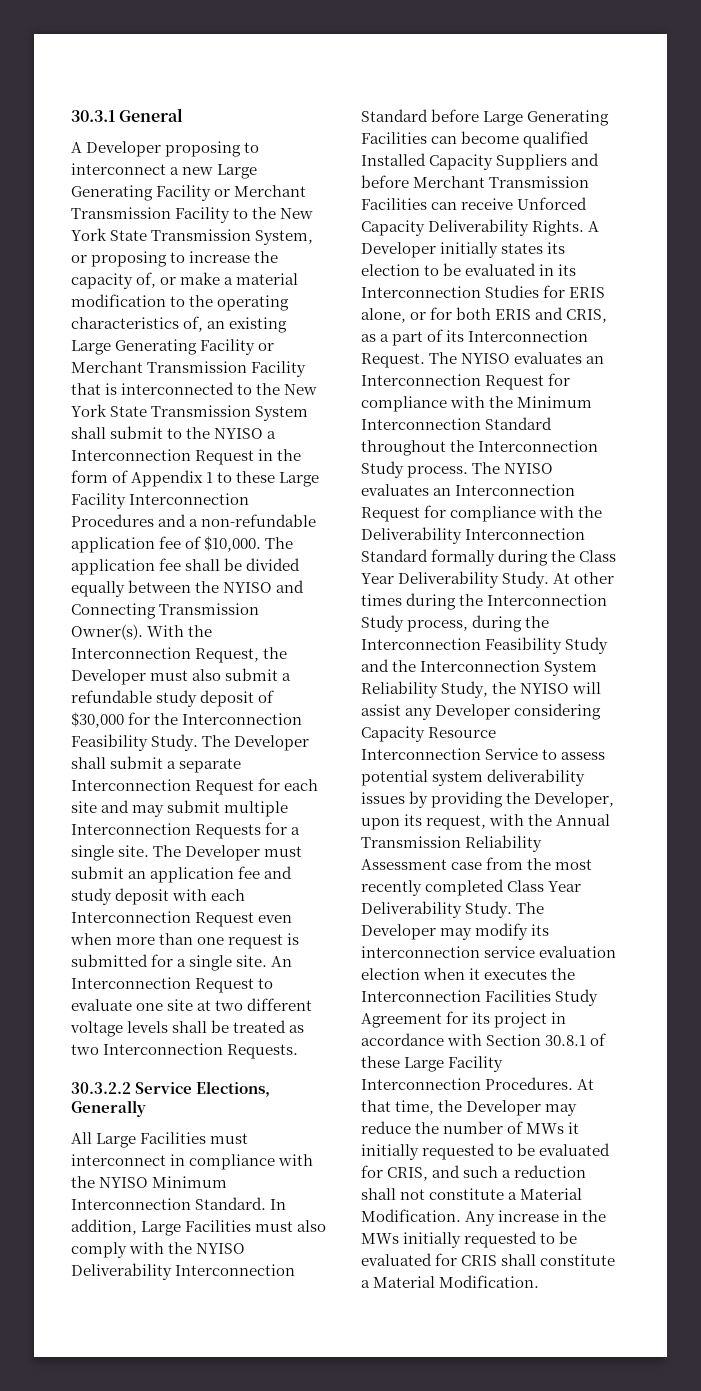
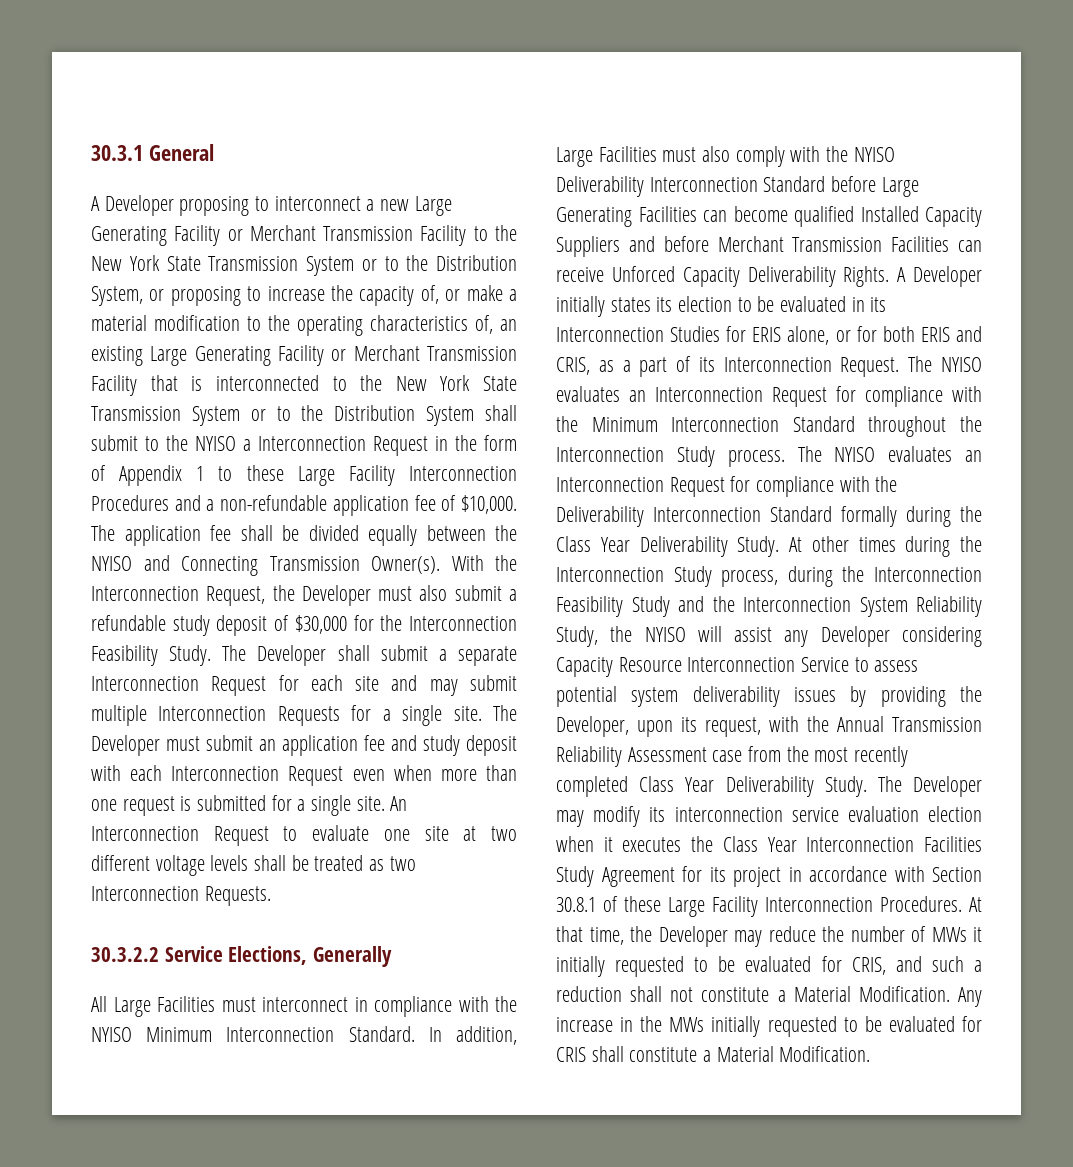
- A Developer proposing to interconnect a new Large Generating Facility or Merchant Transmission Facility to the New York State Transmission System, or proposing to increase the capacity of, or make a material modification to the operating characteristics of, an existing Large Generating Facility or Merchant Transmission Facility that is interconnected to the New York State Transmission System shall submit to the NYISO a Interconnection Request in the form of Appendix 1 to these Large Facility Interconnection Procedures and a non-refundable application fee of $10,000.
+ A Developer proposing to interconnect a new Large Generating Facility or Merchant Transmission Facility to the New York State Transmission System or to the Distribution System, or proposing to increase the capacity of, or make a material modification to the operating characteristics of, an existing Large Generating Facility or Merchant Transmission Facility that is interconnected to the New York State Transmission System or to the Distribution System shall submit to the NYISO a Interconnection Request in the form of Appendix 1 to these Large Facility Interconnection Procedures and a non-refundable application fee of $10,000.
- The Developer may modify its interconnection service evaluation election when it executes the Interconnection Facilities Study Agreement for its project in accordance with Section 30.8.1 of these Large Facility Interconnection Procedures.
+ The Developer may modify its interconnection service evaluation election when it executes the Class Year Interconnection Facilities Study Agreement for its project in accordance with Section 30.8.1 of these Large Facility Interconnection Procedures.

